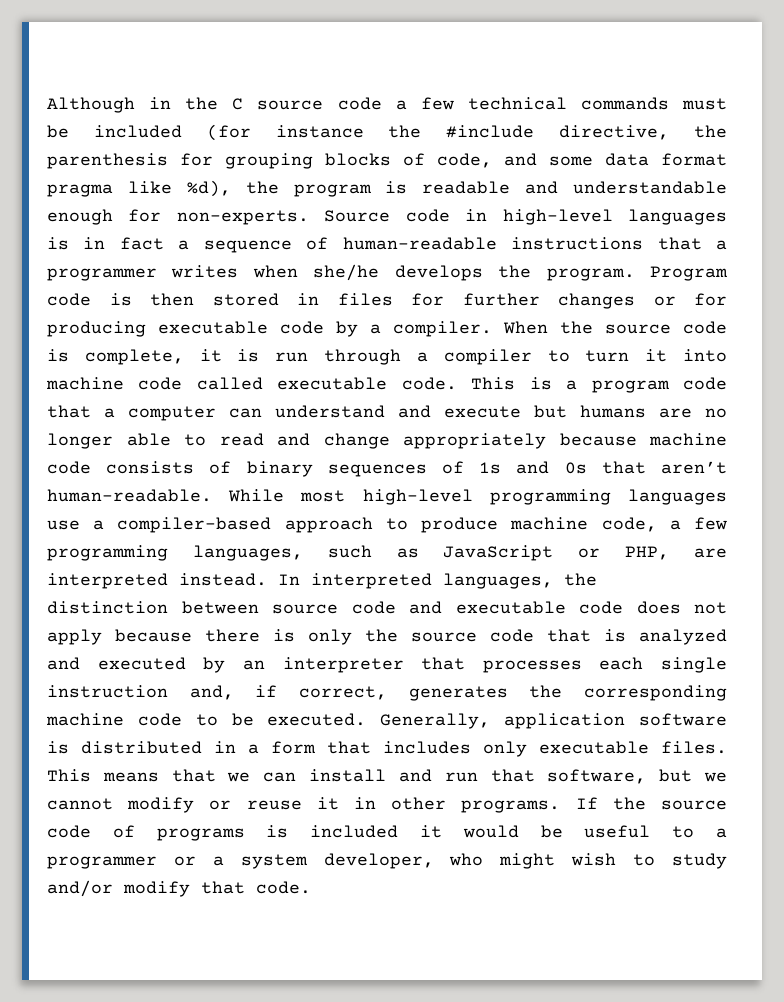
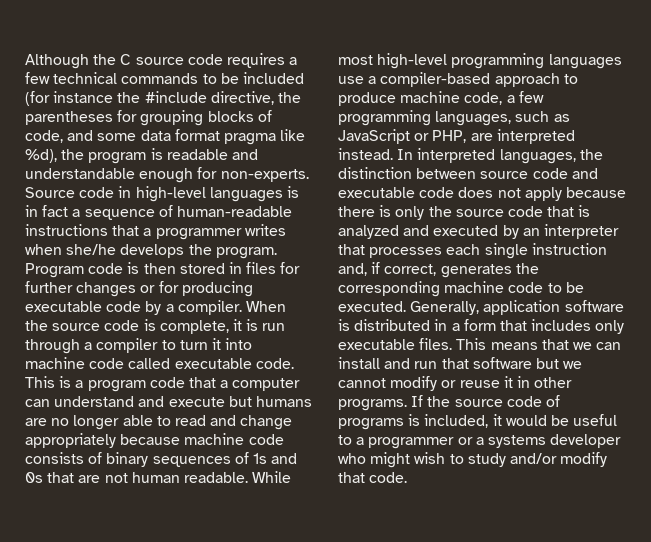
- Although in the C source code a few technical commands must be included (for instance the #include directive, the parenthesis for grouping blocks of code, and some data format pragma like %d), the program is readable and understandable enough for non-experts.
+ Although the C source code requires a few technical commands to be included (for instance the #include directive, the parentheses for grouping blocks of code, and some data format pragma like %d), the program is readable and understandable enough for non-experts.
- This is a program code that a computer can understand and execute but humans are no longer able to read and change appropriately because machine code consists of binary sequences of 1s and 0s that aren’t human-readable.
+ This is a program code that a computer can understand and execute but humans are no longer able to read and change appropriately because machine code consists of binary sequences of 1s and 0s that are not human readable.
- This means that we can install and run that software, but we cannot modify or reuse it in other programs.
+ This means that we can install and run that software but we cannot modify or reuse it in other programs.
- If the source code of programs is included it would be useful to a programmer or a system developer, who might wish to study and/or modify that code.
+ If the source code of programs is included, it would be useful to a programmer or a systems developer who might wish to study and/or modify that code.

